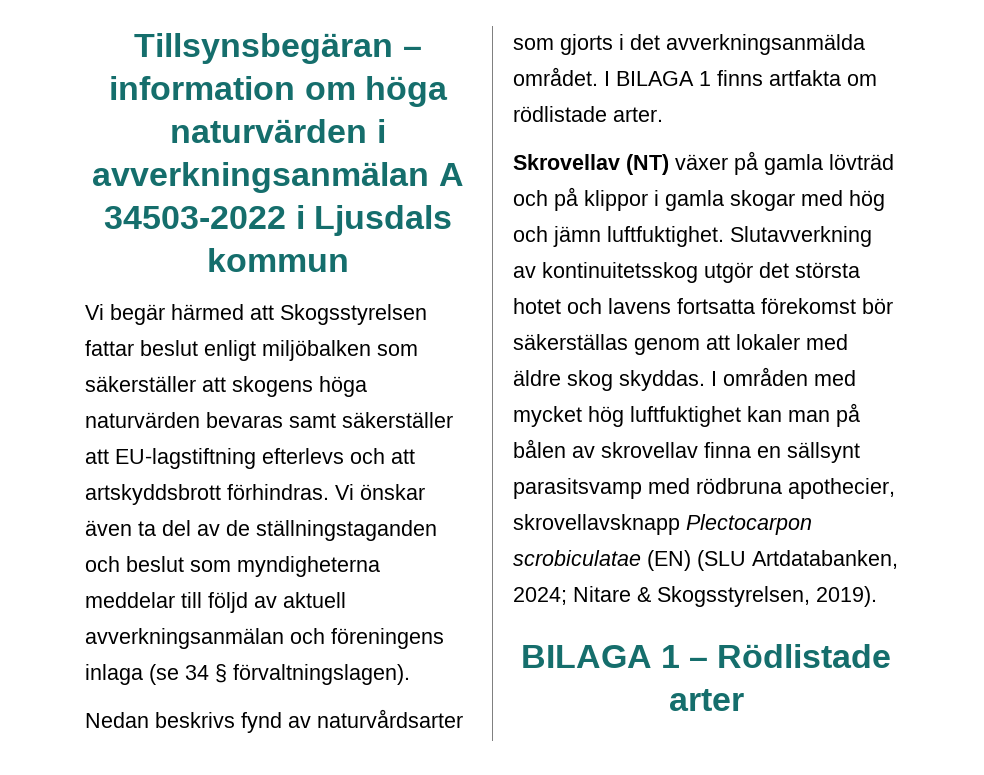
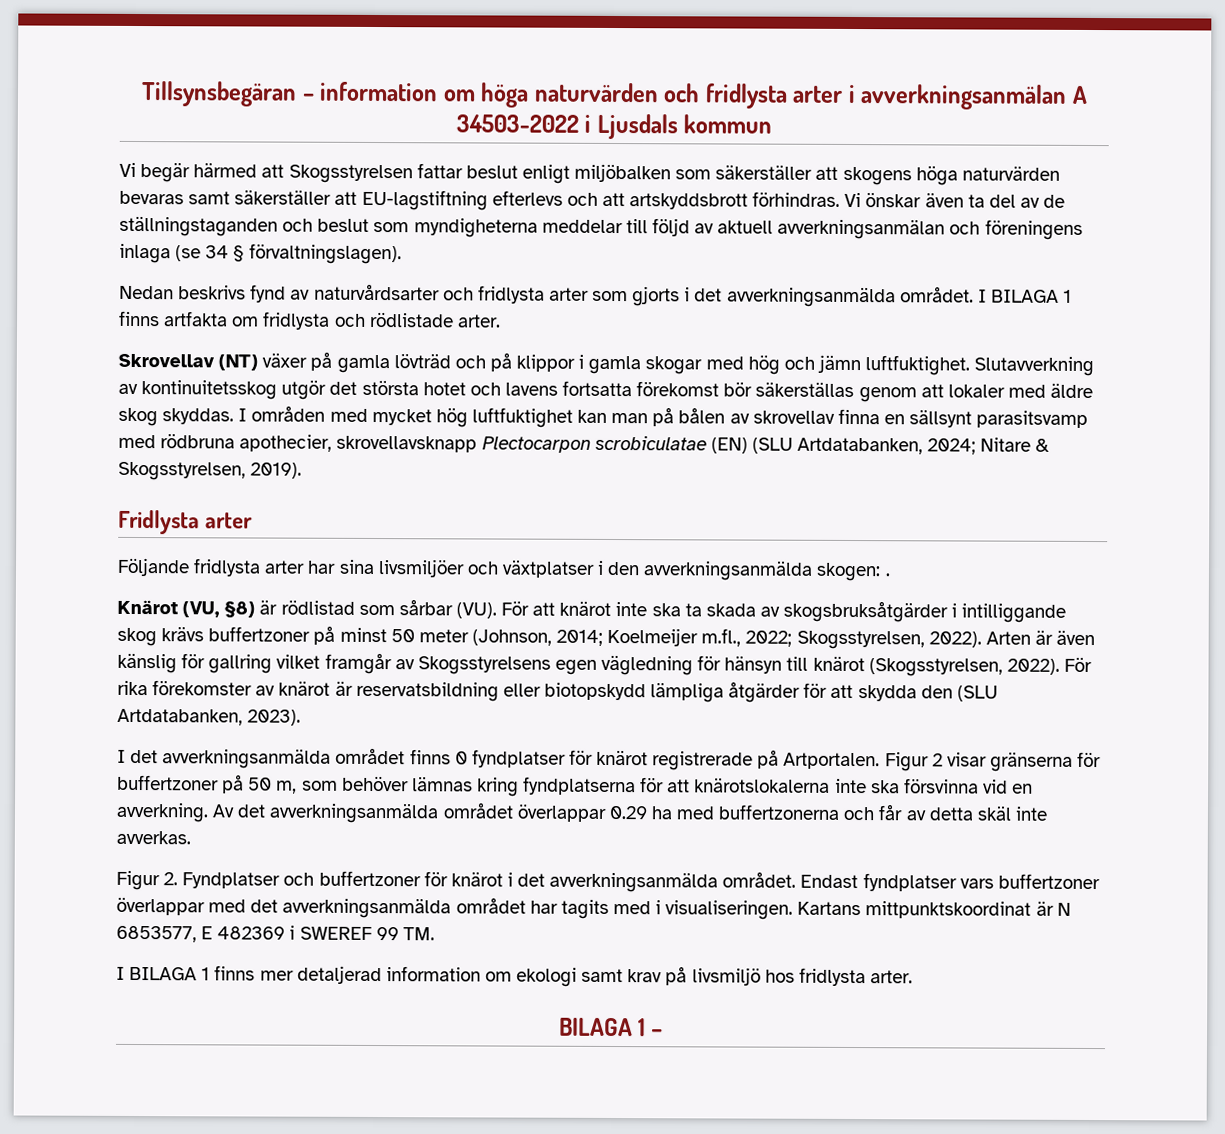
- Tillsynsbegäran – information om höga naturvärden i avverkningsanmälan A 34503-2022 i Ljusdals kommun
+ Tillsynsbegäran – information om höga naturvärden och fridlysta arter i avverkningsanmälan A 34503-2022 i Ljusdals kommun
- Nedan beskrivs fynd av naturvårdsarter som gjorts i det avverkningsanmälda området.
+ Nedan beskrivs fynd av naturvårdsarter och fridlysta arter som gjorts i det avverkningsanmälda området.
- I BILAGA 1 finns artfakta om rödlistade arter.
+ I BILAGA 1 finns artfakta om fridlysta och rödlistade arter.
+ Fridlysta arter
+ Följande fridlysta arter har sina livsmiljöer och växtplatser i den avverkningsanmälda skogen: .
+ Knärot (VU, §8) är rödlistad som sårbar (VU). För att knärot inte ska ta skada av skogsbruksåtgärder i intilliggande skog krävs buffertzoner på minst 50 meter (Johnson, 2014; Koelmeijer m.fl., 2022; Skogsstyrelsen, 2022). Arten är även känslig för gallring vilket framgår av Skogsstyrelsens egen vägledning för hänsyn till knärot (Skogsstyrelsen, 2022). För rika förekomster av knärot är reservatsbildning eller biotopskydd lämpliga åtgärder för att skydda den (SLU Artdatabanken, 2023).
+ I det avverkningsanmälda området finns 0 fyndplatser för knärot registrerade på Artportalen. Figur 2 visar gränserna för buffertzoner på 50 m, som behöver lämnas kring fyndplatserna för att knärotslokalerna inte ska försvinna vid en avverkning. Av det avverkningsanmälda området överlappar 0.29 ha med buffertzonerna och får av detta skäl inte avverkas.
+ Figur 2. Fyndplatser och buffertzoner för knärot i det avverkningsanmälda området. Endast fyndplatser vars buffertzoner överlappar med det avverkningsanmälda området har tagits med i visualiseringen. Kartans mittpunktskoordinat är N 6853577, E 482369 i SWEREF 99 TM.
+ I BILAGA 1 finns mer detaljerad information om ekologi samt krav på livsmiljö hos fridlysta arter.
- BILAGA 1 – Rödlistade arter
+ BILAGA 1 –

